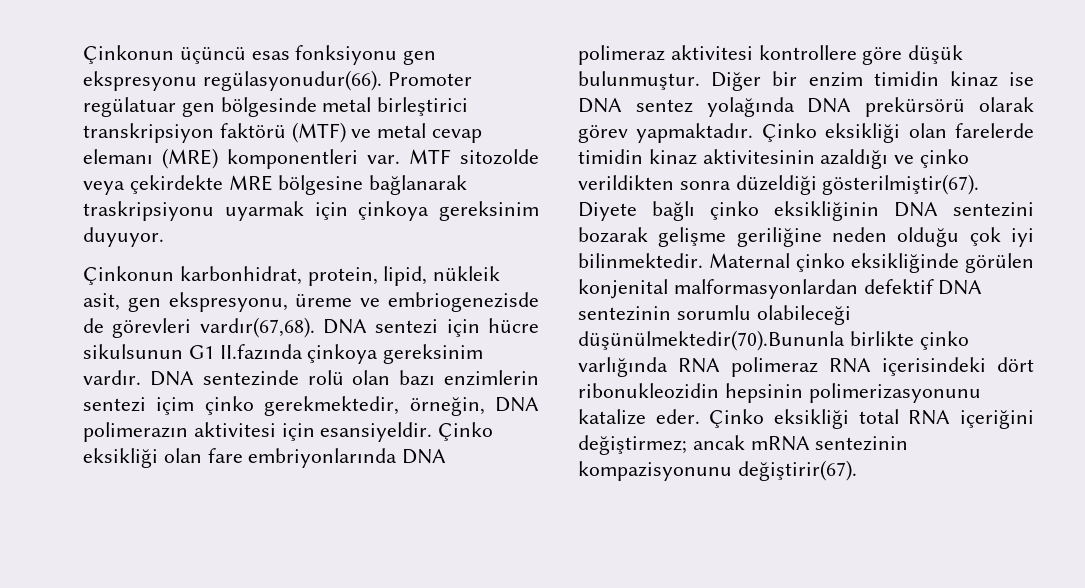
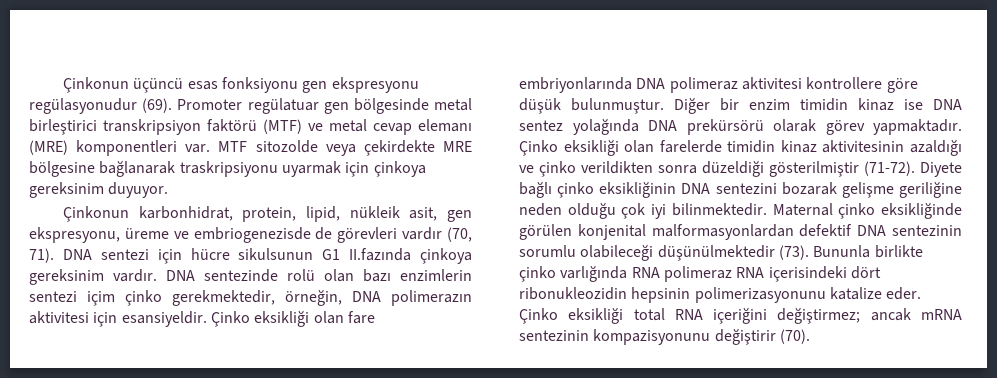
- Çinkonun üçüncü esas fonksiyonu gen ekspresyonu regülasyonudur(66).
+ Çinkonun üçüncü esas fonksiyonu gen ekspresyonu regülasyonudur (69).
- Çinkonun karbonhidrat, protein, lipid, nükleik asit, gen ekspresyonu, üreme ve embriogenezisde de görevleri vardır(67,68).
+ Çinkonun karbonhidrat, protein, lipid, nükleik asit, gen ekspresyonu, üreme ve embriogenezisde de görevleri vardır (70, 71).
- Çinko eksikliği olan farelerde timidin kinaz aktivitesinin azaldığı ve çinko verildikten sonra düzeldiği gösterilmiştir(67).
+ Çinko eksikliği olan farelerde timidin kinaz aktivitesinin azaldığı ve çinko verildikten sonra düzeldiği gösterilmiştir (71-72).
- Maternal çinko eksikliğinde görülen konjenital malformasyonlardan defektif DNA sentezinin sorumlu olabileceği düşünülmektedir(70).Bununla birlikte çinko varlığında RNA polimeraz RNA içerisindeki dört ribonukleozidin hepsinin polimerizasyonunu katalize eder.
+ Maternal çinko eksikliğinde görülen konjenital malformasyonlardan defektif DNA sentezinin sorumlu olabileceği düşünülmektedir (73). Bununla birlikte çinko varlığında RNA polimeraz RNA içerisindeki dört ribonukleozidin hepsinin polimerizasyonunu katalize eder.
- Çinko eksikliği total RNA içeriğini değiştirmez; ancak mRNA sentezinin kompazisyonunu değiştirir(67).
+ Çinko eksikliği total RNA içeriğini değiştirmez; ancak mRNA sentezinin kompazisyonunu değiştirir (70).

